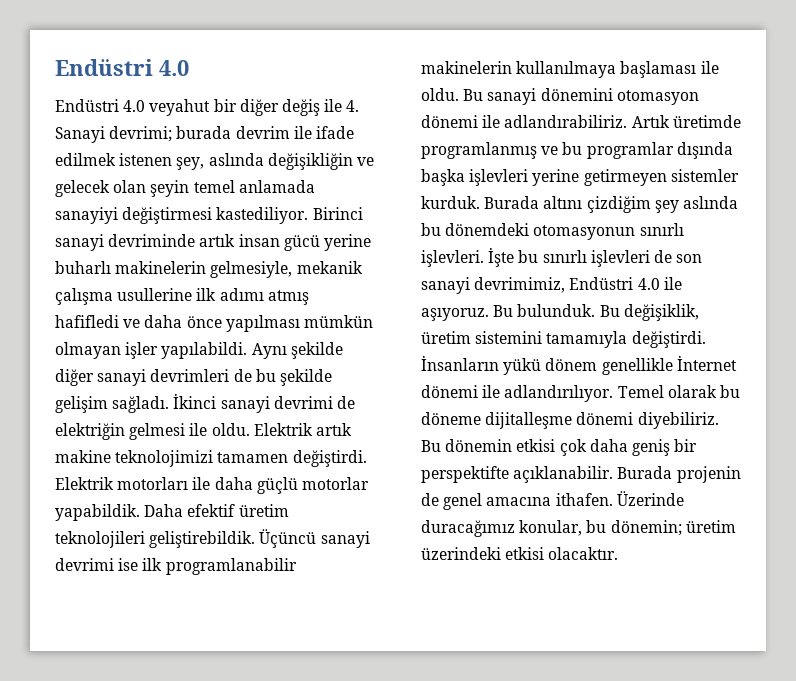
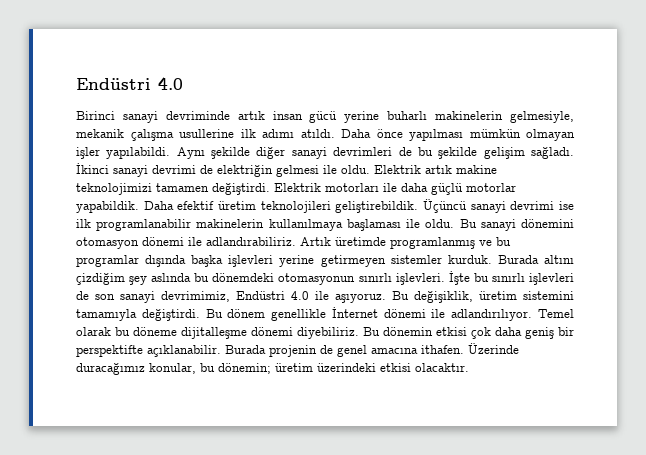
- Endüstri 4.0 veyahut bir diğer değiş ile 4. Sanayi devrimi; burada devrim ile ifade edilmek istenen şey, aslında değişikliğin ve gelecek olan şeyin temel anlamada sanayiyi değiştirmesi kastediliyor. Birinci sanayi devriminde artık insan gücü yerine buharlı makinelerin gelmesiyle, mekanik çalışma usullerine ilk adımı atmış hafifledi ve daha önce yapılması mümkün olmayan işler yapılabildi.
+ Birinci sanayi devriminde artık insan gücü yerine buharlı makinelerin gelmesiyle, mekanik çalışma usullerine ilk adımı atıldı. Daha önce yapılması mümkün olmayan işler yapılabildi.
- Bu bulunduk. Bu değişiklik, üretim sistemini tamamıyla değiştirdi.
+ Bu değişiklik, üretim sistemini tamamıyla değiştirdi.
- İnsanların yükü dönem genellikle İnternet dönemi ile adlandırılıyor.
+ Bu dönem genellikle İnternet dönemi ile adlandırılıyor.

